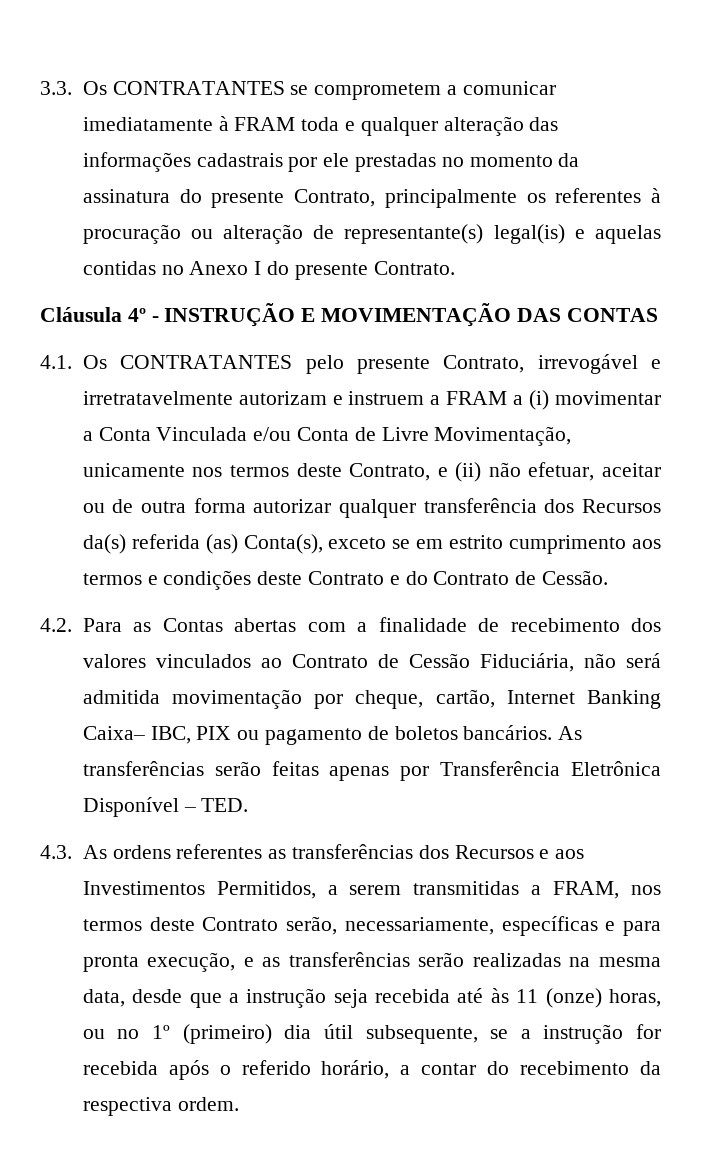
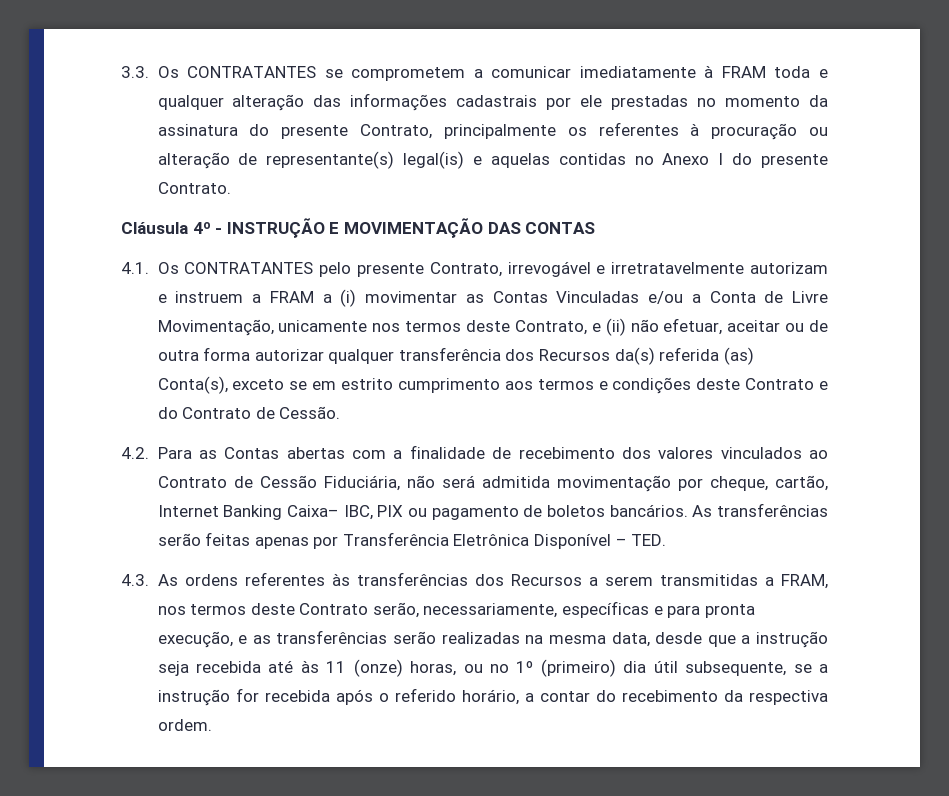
- 4.1. Os CONTRATANTES pelo presente Contrato, irrevogável e irretratavelmente autorizam e instruem a FRAM a (i) movimentar a Conta Vinculada e/ou Conta de Livre Movimentação, unicamente nos termos deste Contrato, e (ii) não efetuar, aceitar ou de outra forma autorizar qualquer transferência dos Recursos da(s) referida (as) Conta(s), exceto se em estrito cumprimento aos termos e condições deste Contrato e do Contrato de Cessão.
+ 4.1. Os CONTRATANTES pelo presente Contrato, irrevogável e irretratavelmente autorizam e instruem a FRAM a (i) movimentar as Contas Vinculadas e/ou a Conta de Livre Movimentação, unicamente nos termos deste Contrato, e (ii) não efetuar, aceitar ou de outra forma autorizar qualquer transferência dos Recursos da(s) referida (as) Conta(s), exceto se em estrito cumprimento aos termos e condições deste Contrato e do Contrato de Cessão.
- 4.3. As ordens referentes as transferências dos Recursos e aos Investimentos Permitidos, a serem transmitidas a FRAM, nos termos deste Contrato serão, necessariamente, específicas e para pronta execução, e as transferências serão realizadas na mesma data, desde que a instrução seja recebida até às 11 (onze) horas, ou no 1º (primeiro) dia útil subsequente, se a instrução for recebida após o referido horário, a contar do recebimento da respectiva ordem.
+ 4.3. As ordens referentes às transferências dos Recursos a serem transmitidas a FRAM, nos termos deste Contrato serão, necessariamente, específicas e para pronta execução, e as transferências serão realizadas na mesma data, desde que a instrução seja recebida até às 11 (onze) horas, ou no 1º (primeiro) dia útil subsequente, se a instrução for recebida após o referido horário, a contar do recebimento da respectiva ordem.

